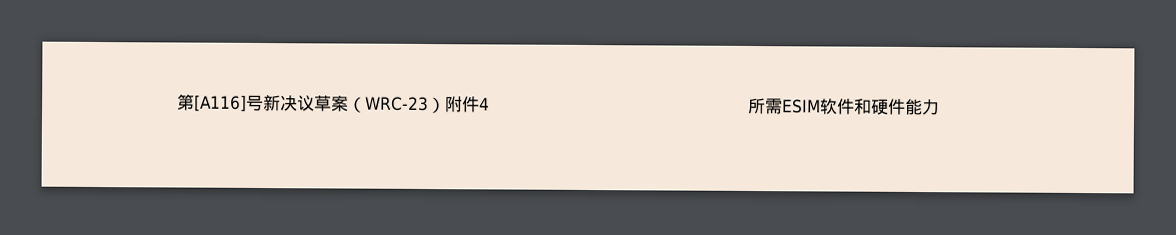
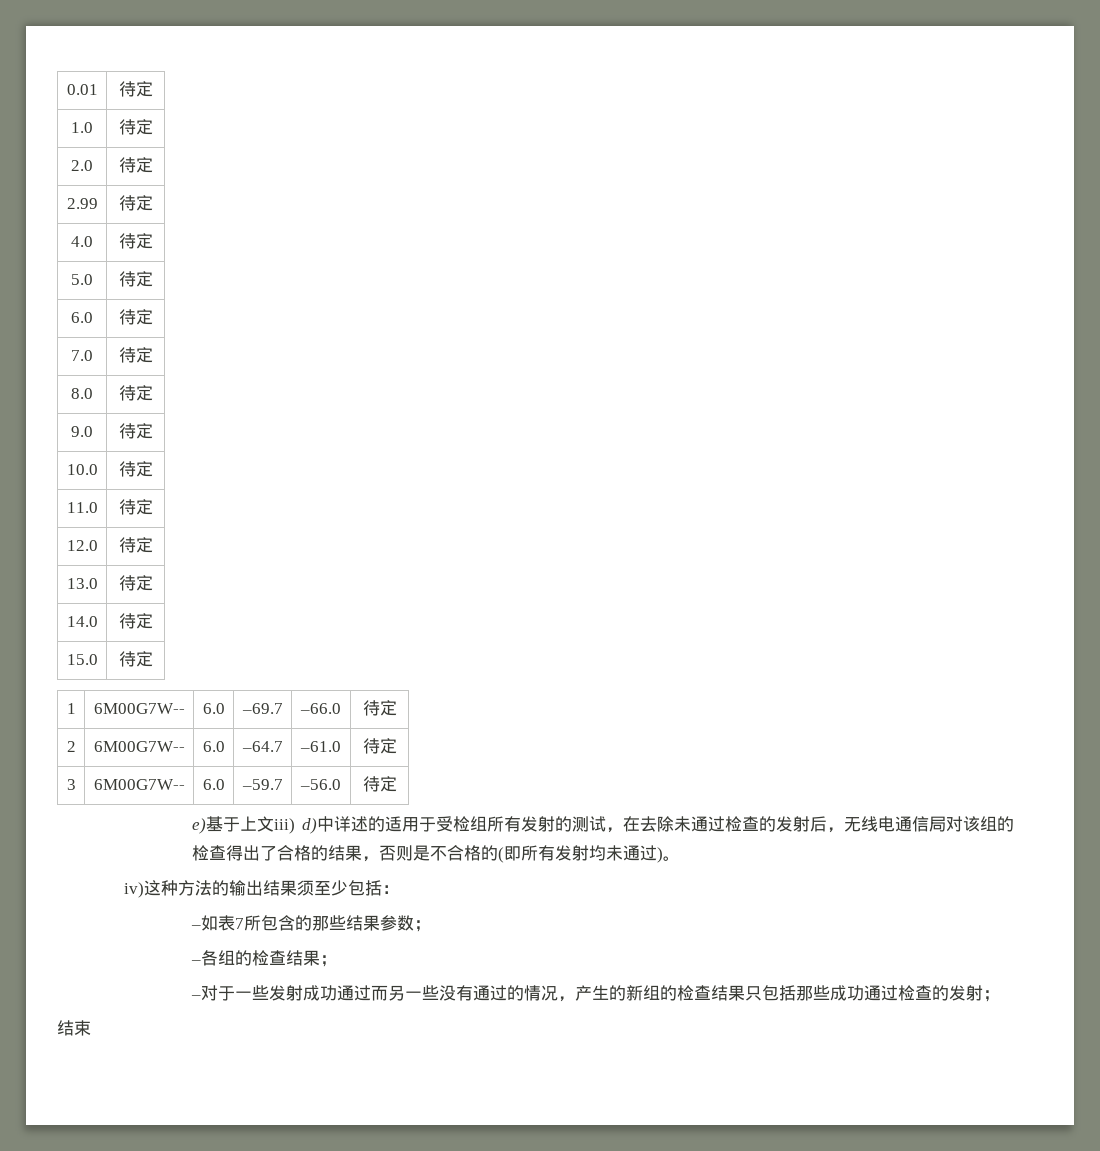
- 第[A116]号新决议草案（WRC-23）附件4
- 所需ESIM软件和硬件能力
+ 0.01 | 待定
+ 1.0 | 待定
+ 2.0 | 待定
+ 2.99 | 待定
+ 4.0 | 待定
+ 5.0 | 待定
+ 6.0 | 待定
+ 7.0 | 待定
+ 8.0 | 待定
+ 9.0 | 待定
+ 10.0 | 待定
+ 11.0 | 待定
+ 12.0 | 待定
+ 13.0 | 待定
+ 14.0 | 待定
+ 15.0 | 待定
+ 1 | 6M00G7W-- | 6.0 | –69.7 | –66.0 | 待定
+ 2 | 6M00G7W-- | 6.0 | –64.7 | –61.0 | 待定
+ 3 | 6M00G7W-- | 6.0 | –59.7 | –56.0 | 待定
+ e)基于上文iii) d)中详述的适用于受检组所有发射的测试，在去除未通过检查的发射后，无线电通信局对该组的检查得出了合格的结果，否则是不合格的(即所有发射均未通过)。
+ iv)这种方法的输出结果须至少包括：
+ –如表7所包含的那些结果参数；
+ –各组的检查结果；
+ –对于一些发射成功通过而另一些没有通过的情况，产生的新组的检查结果只包括那些成功通过检查的发射；
+ 结束

